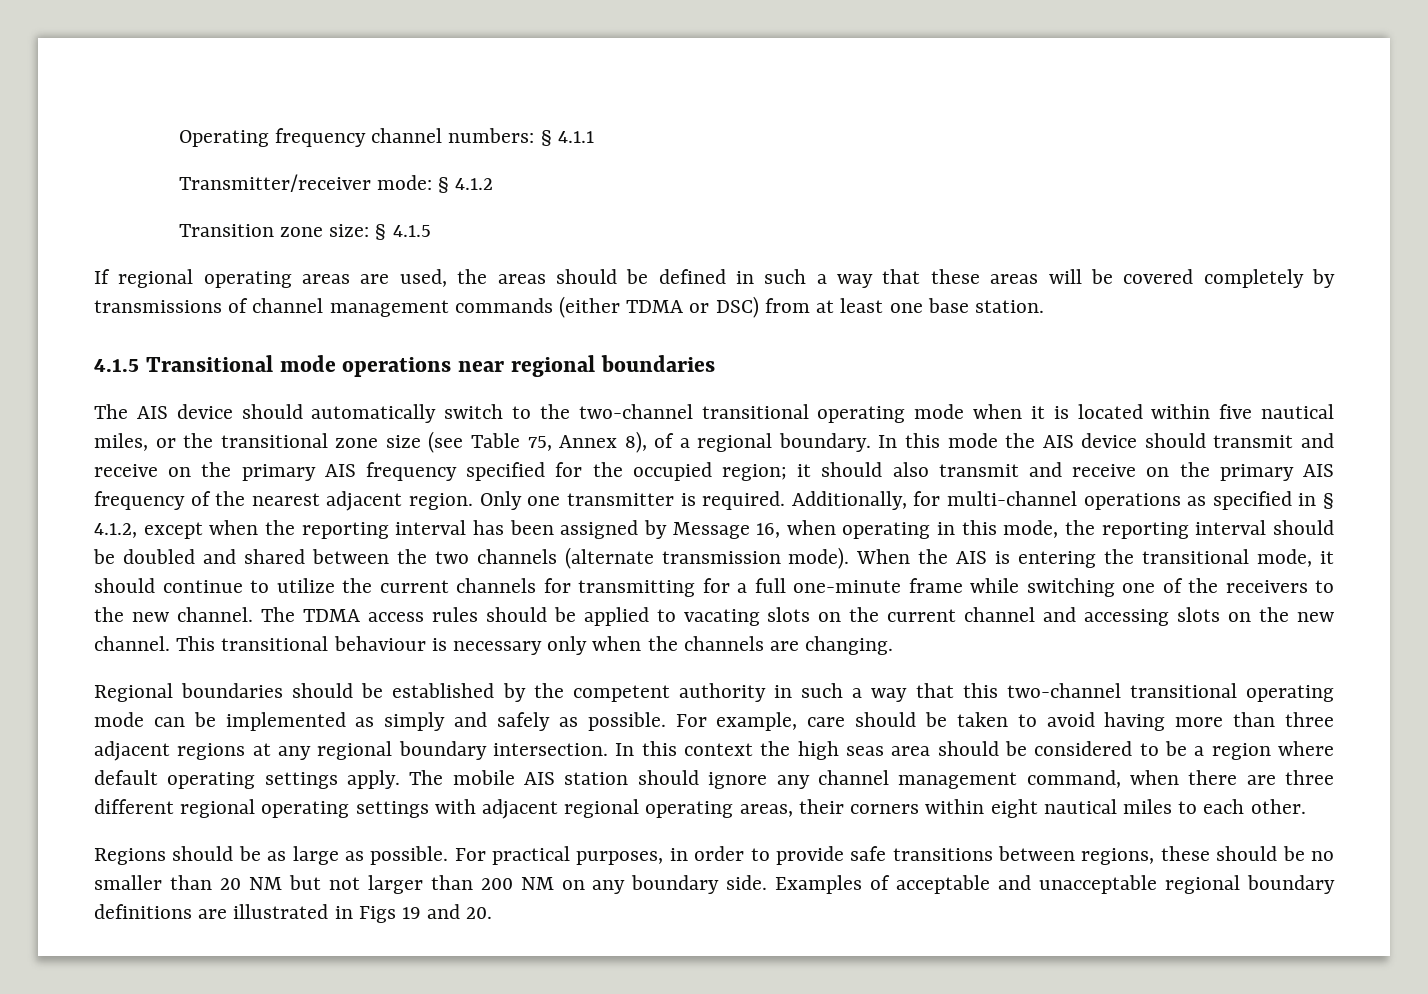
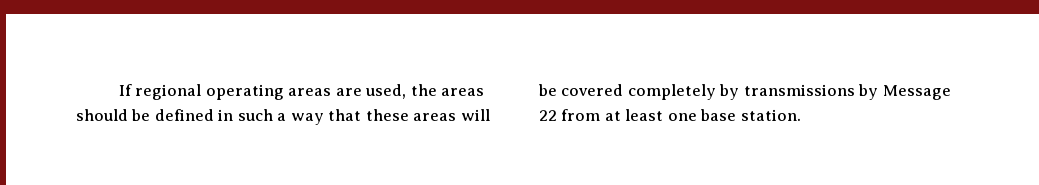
- Operating frequency channel numbers: § 4.1.1
- Transmitter/receiver mode: § 4.1.2
- Transition zone size: § 4.1.5
- If regional operating areas are used, the areas should be defined in such a way that these areas will be covered completely by transmissions of channel management commands (either TDMA or DSC) from at least one base station.
+ If regional operating areas are used, the areas should be defined in such a way that these areas will be covered completely by transmissions by Message 22 from at least one base station.
- 4.1.5 Transitional mode operations near regional boundaries
- The AIS device should automatically switch to the two-channel transitional operating mode when it is located within five nautical miles, or the transitional zone size (see Table 75, Annex 8), of a regional boundary. In this mode the AIS device should transmit and receive on the primary AIS frequency specified for the occupied region; it should also transmit and receive on the primary AIS frequency of the nearest adjacent region. Only one transmitter is required. Additionally, for multi-channel operations as specified in § 4.1.2, except when the reporting interval has been assigned by Message 16, when operating in this mode, the reporting interval should be doubled and shared between the two channels (alternate transmission mode). When the AIS is entering the transitional mode, it should continue to utilize the current channels for transmitting for a full one-minute frame while switching one of the receivers to the new channel. The TDMA access rules should be applied to vacating slots on the current channel and accessing slots on the new channel. This transitional behaviour is necessary only when the channels are changing.
- Regional boundaries should be established by the competent authority in such a way that this two-channel transitional operating mode can be implemented as simply and safely as possible. For example, care should be taken to avoid having more than three adjacent regions at any regional boundary intersection. In this context the high seas area should be considered to be a region where default operating settings apply. The mobile AIS station should ignore any channel management command, when there are three different regional operating settings with adjacent regional operating areas, their corners within eight nautical miles to each other.
- Regions should be as large as possible. For practical purposes, in order to provide safe transitions between regions, these should be no smaller than 20 NM but not larger than 200 NM on any boundary side. Examples of acceptable and unacceptable regional boundary definitions are illustrated in Figs 19 and 20.

